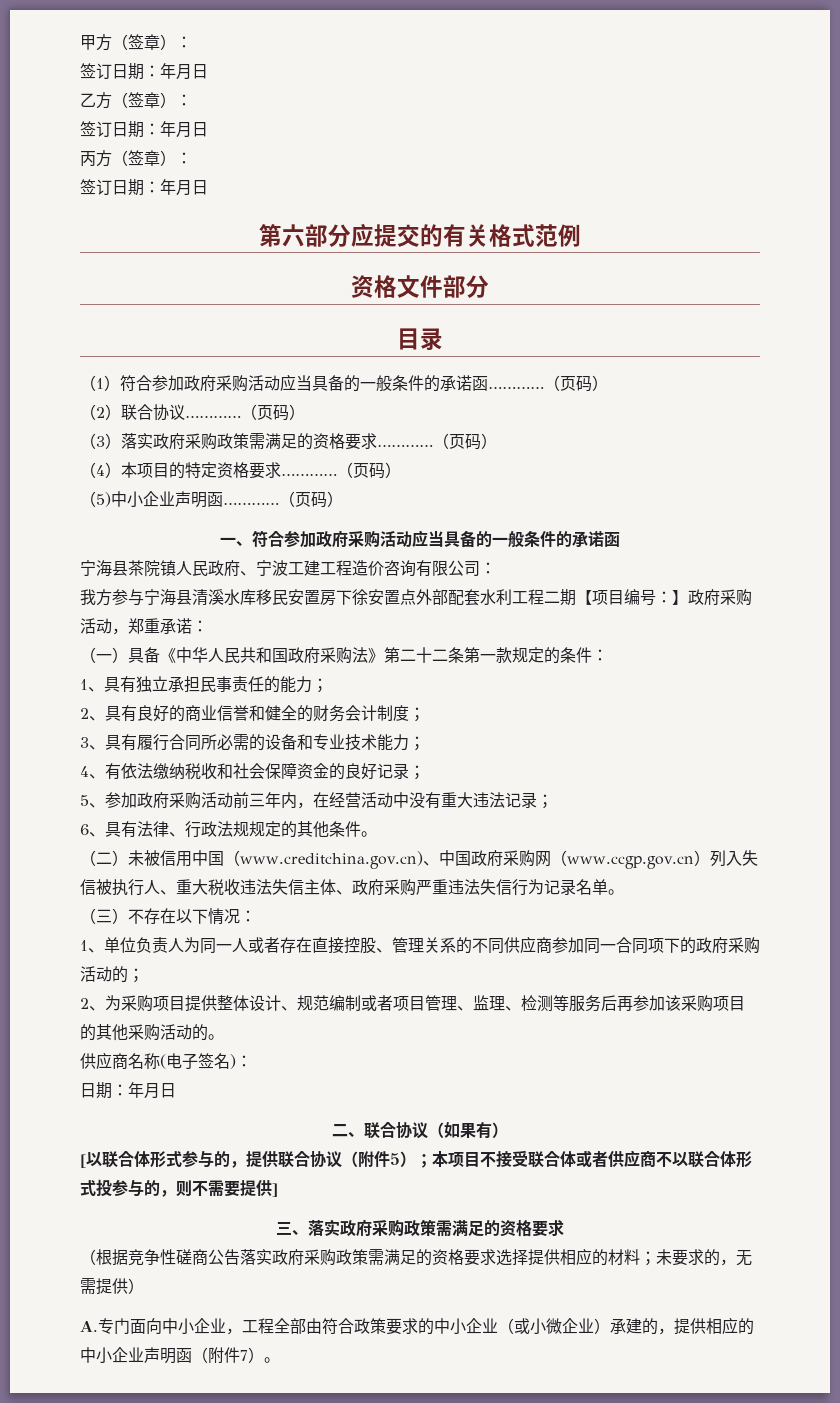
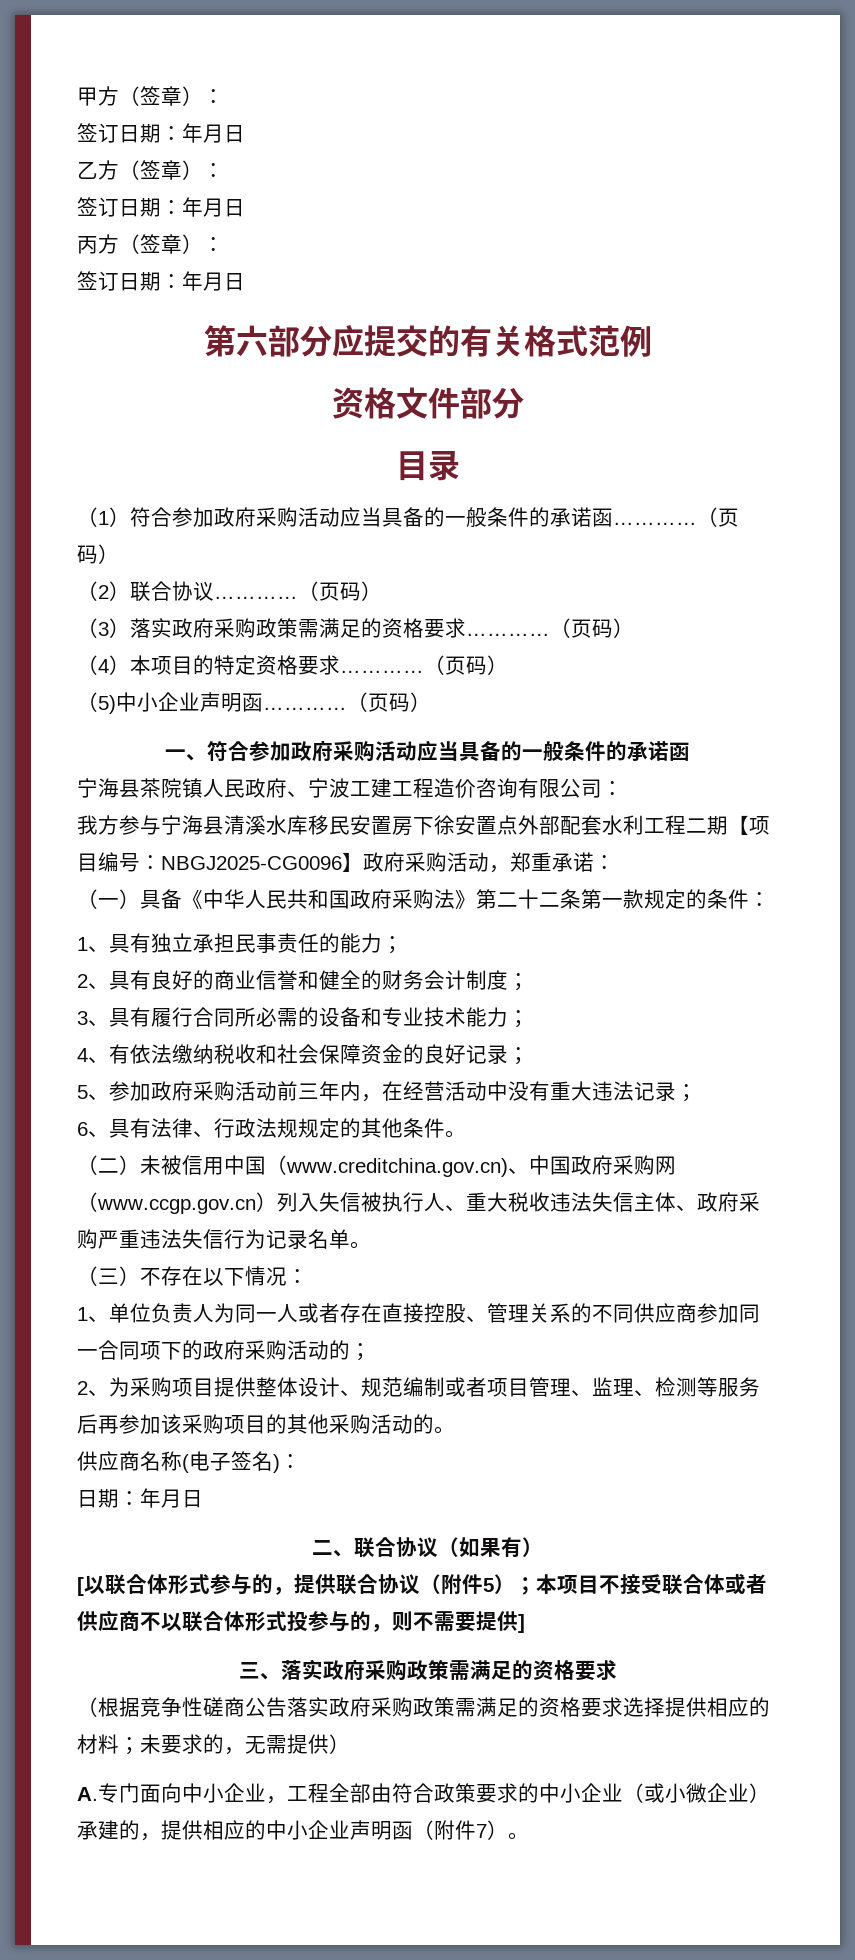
- 我方参与宁海县清溪水库移民安置房下徐安置点外部配套水利工程二期【项目编号：】政府采购活动，郑重承诺：
+ 我方参与宁海县清溪水库移民安置房下徐安置点外部配套水利工程二期【项目编号：NBGJ2025-CG0096】政府采购活动，郑重承诺：

